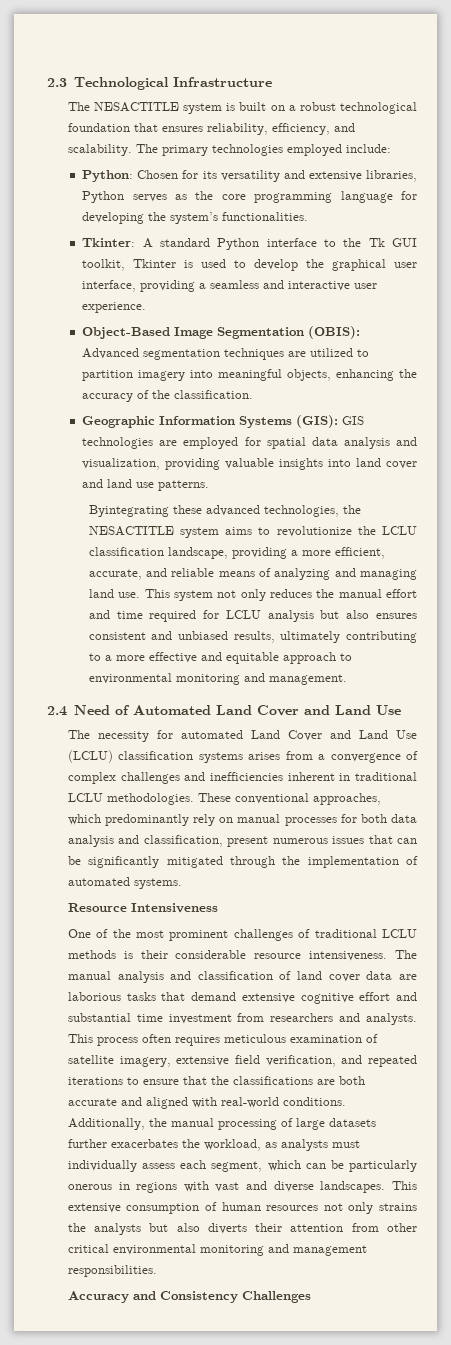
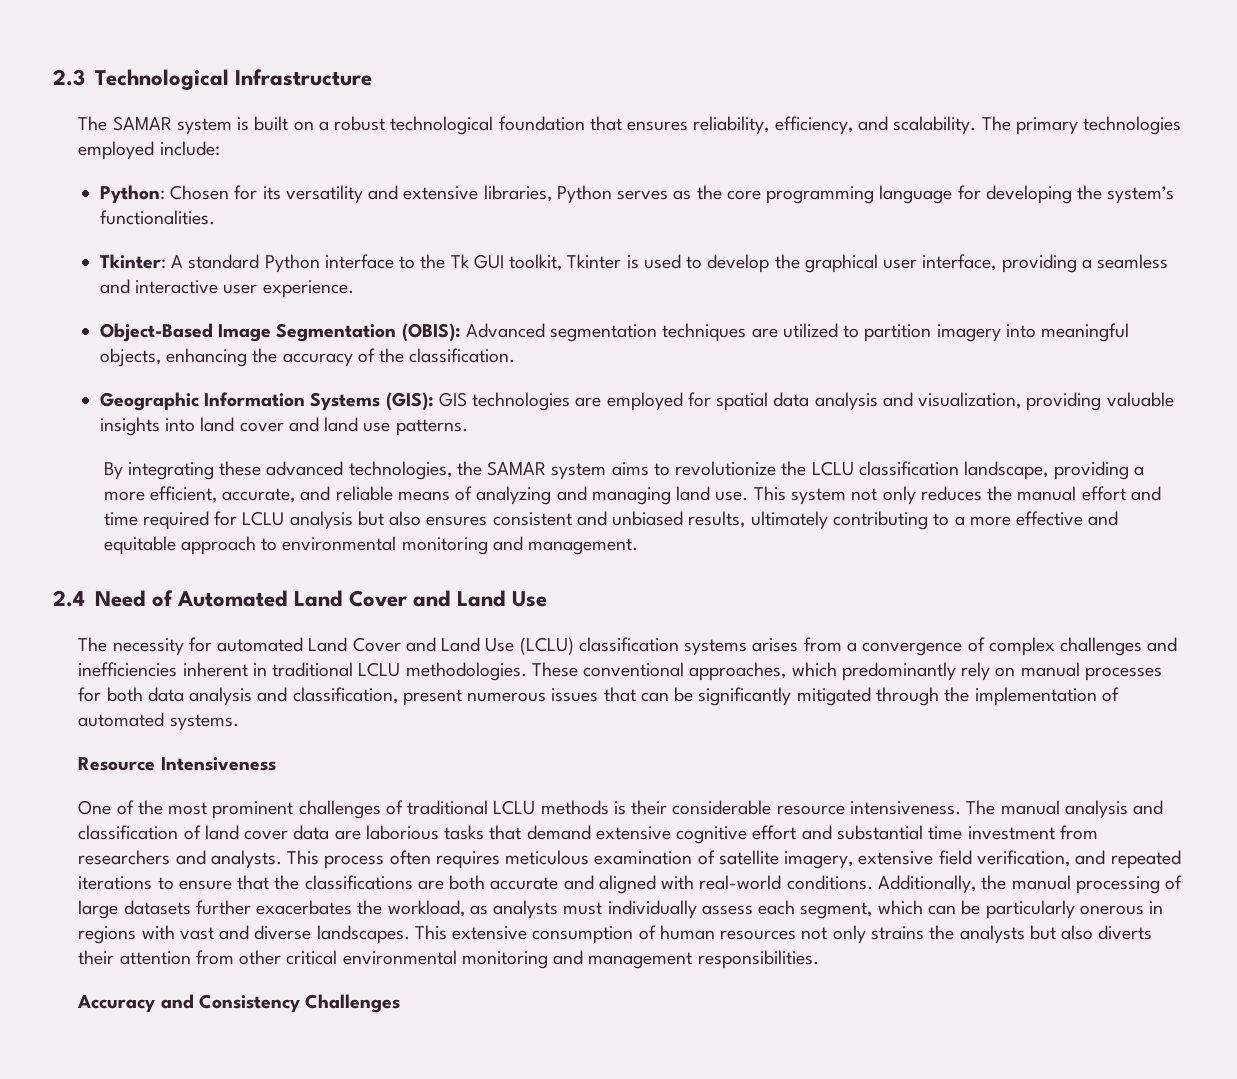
- The NESACTITLE system is built on a robust technological foundation that ensures reliability, efficiency, and scalability.
+ The SAMAR system is built on a robust technological foundation that ensures reliability, efficiency, and scalability.
- Byintegrating these advanced technologies, the NESACTITLE system aims to revolutionize the LCLU classification landscape, providing a more efficient, accurate, and reliable means of analyzing and managing land use.
+ By integrating these advanced technologies, the SAMAR system aims to revolutionize the LCLU classification landscape, providing a more efficient, accurate, and reliable means of analyzing and managing land use.

